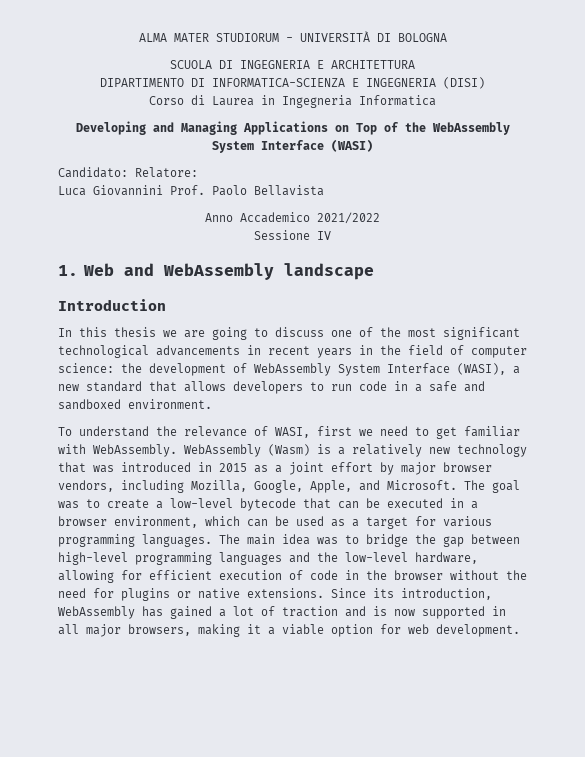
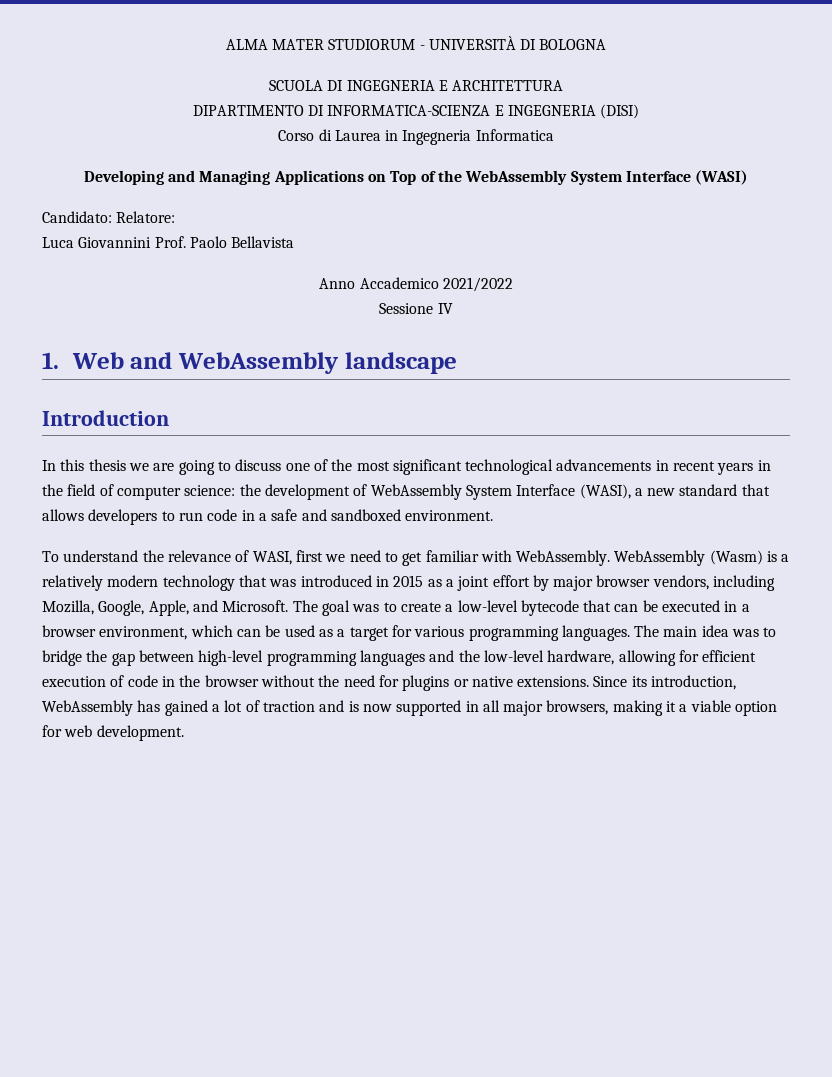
- WebAssembly (Wasm) is a relatively new technology that was introduced in 2015 as a joint effort by major browser vendors, including Mozilla, Google, Apple, and Microsoft.
+ WebAssembly (Wasm) is a relatively modern technology that was introduced in 2015 as a joint effort by major browser vendors, including Mozilla, Google, Apple, and Microsoft.

